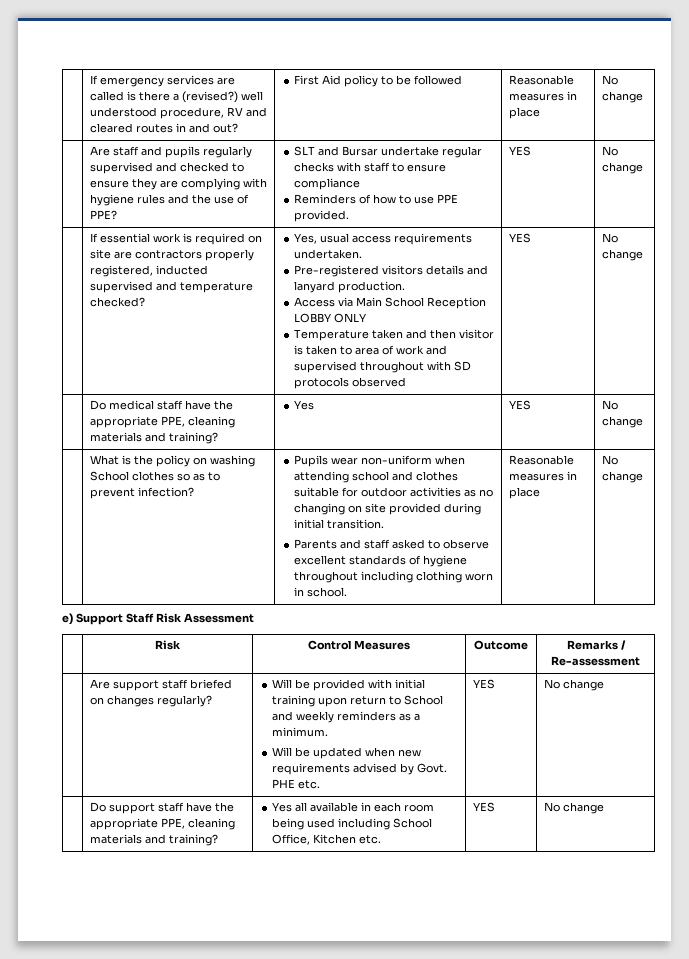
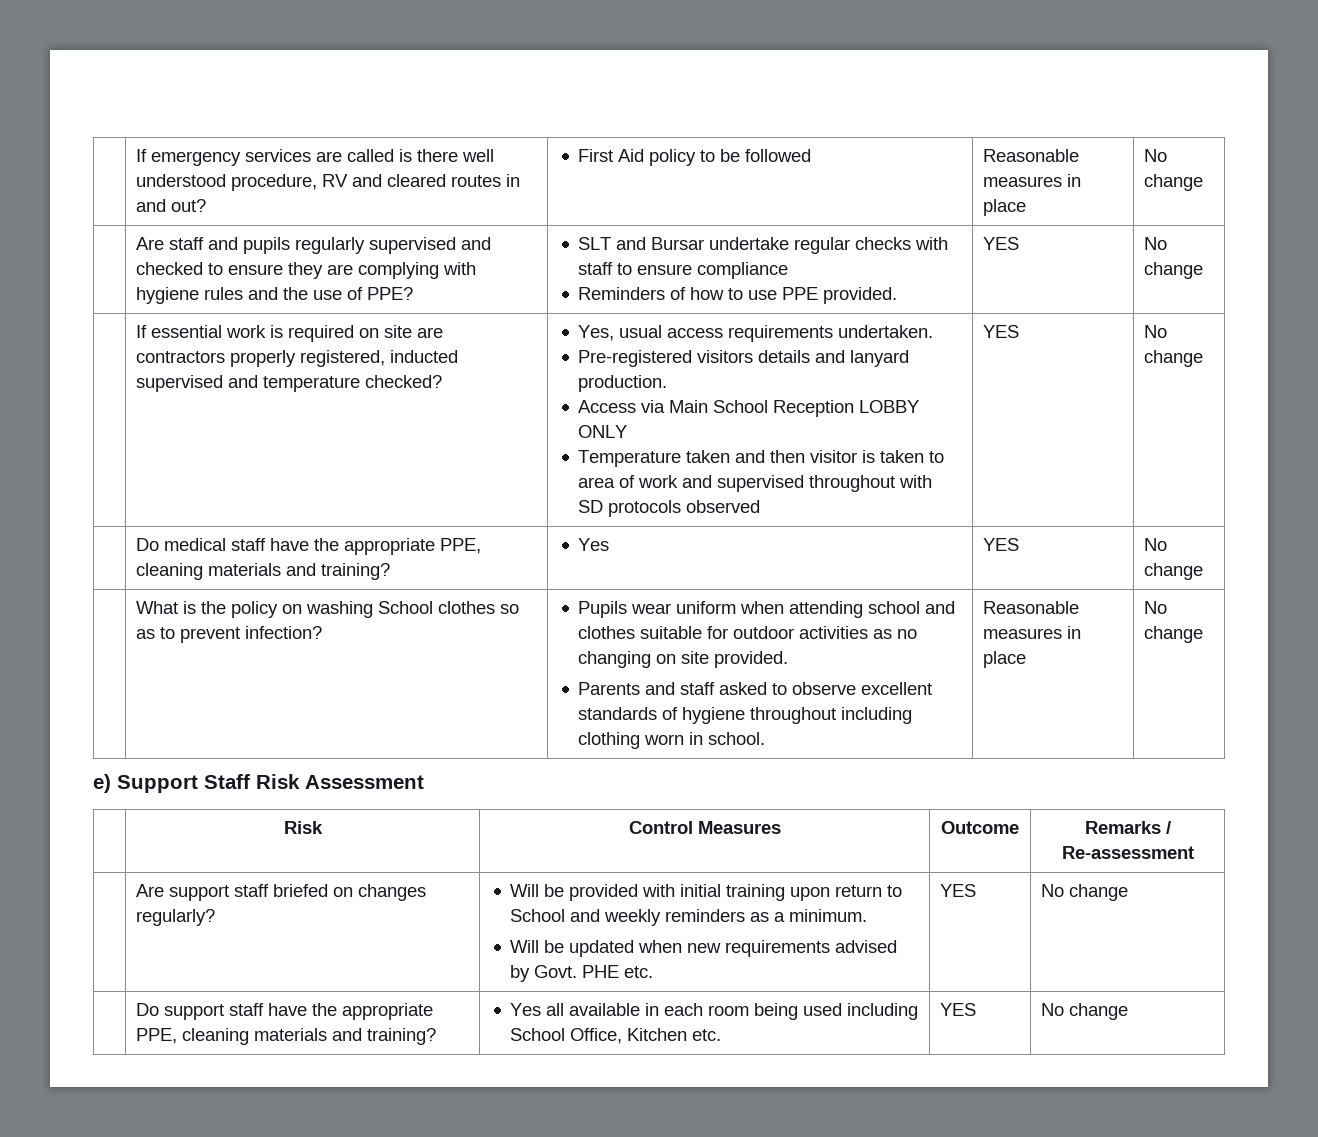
- | If emergency services are called is there a (revised?) well understood procedure, RV and cleared routes in and out? | First Aid policy to be followed | Reasonable measures in place | No change
+ | If emergency services are called is there well understood procedure, RV and cleared routes in and out? | First Aid policy to be followed | Reasonable measures in place | No change
- Pupils wear non-uniform when attending school and clothes suitable for outdoor activities as no changing on site provided during initial transition.
+ Pupils wear uniform when attending school and clothes suitable for outdoor activities as no changing on site provided.

